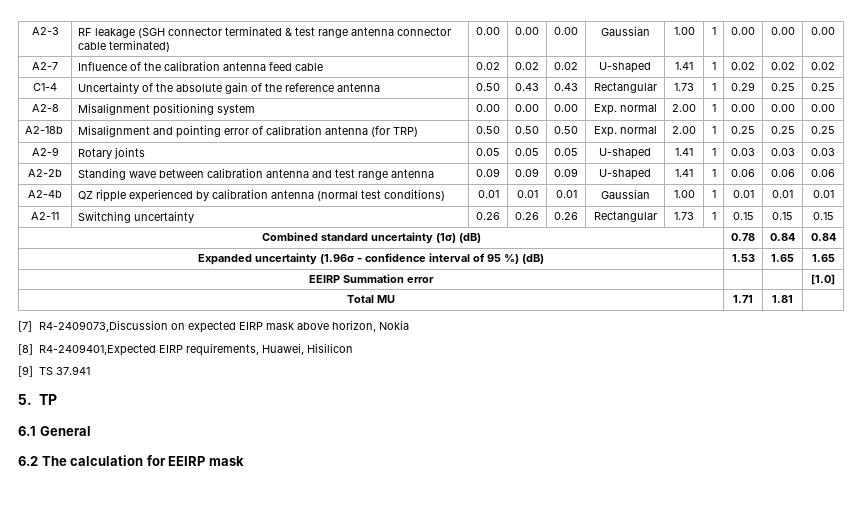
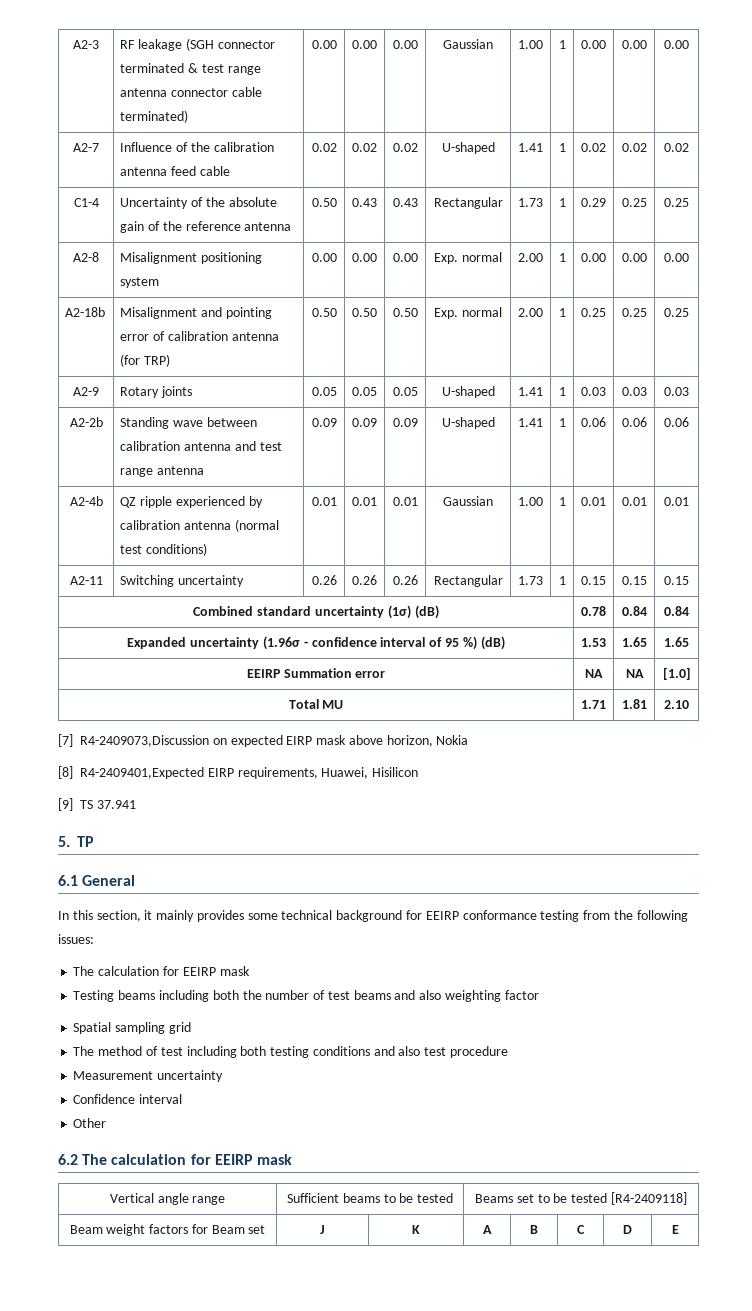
- EEIRP Summation error | | | [1.0]
+ EEIRP Summation error | NA | NA | [1.0]
- Total MU | 1.71 | 1.81 |
+ Total MU | 1.71 | 1.81 | 2.10
+ In this section, it mainly provides some technical background for EEIRP conformance testing from the following issues:
+ The calculation for EEIRP mask
+ Testing beams including both the number of test beams and also weighting factor
+ Spatial sampling grid
+ The method of test including both testing conditions and also test procedure
+ Measurement uncertainty
+ Confidence interval
+ Other
+ Vertical angle range | Sufficient beams to be tested | Beams set to be tested [R4-2409118]
+ Beam weight factors for Beam set | J | K | A | B | C | D | E

